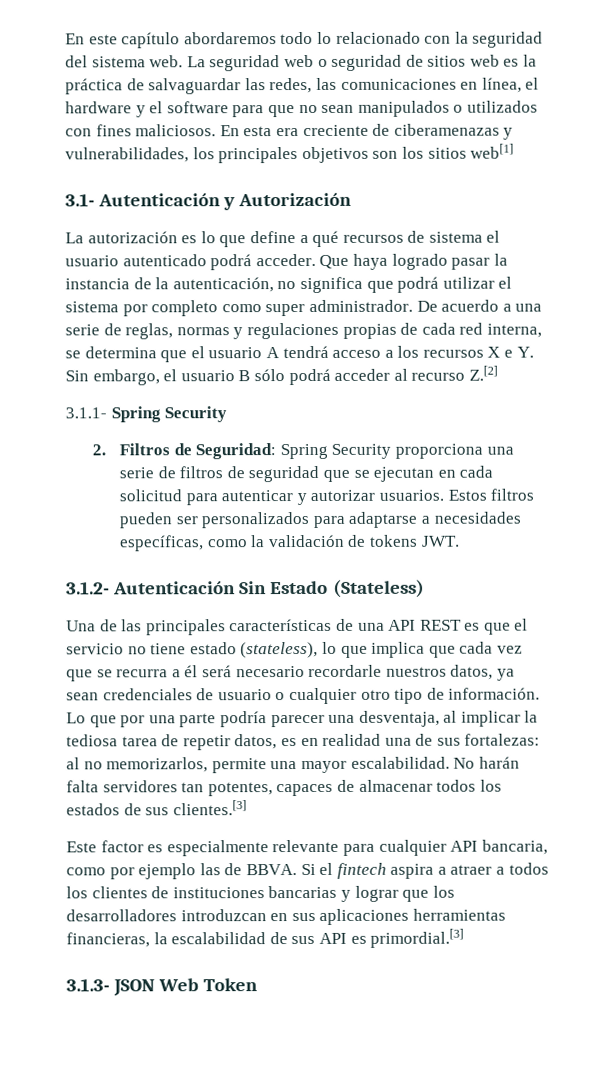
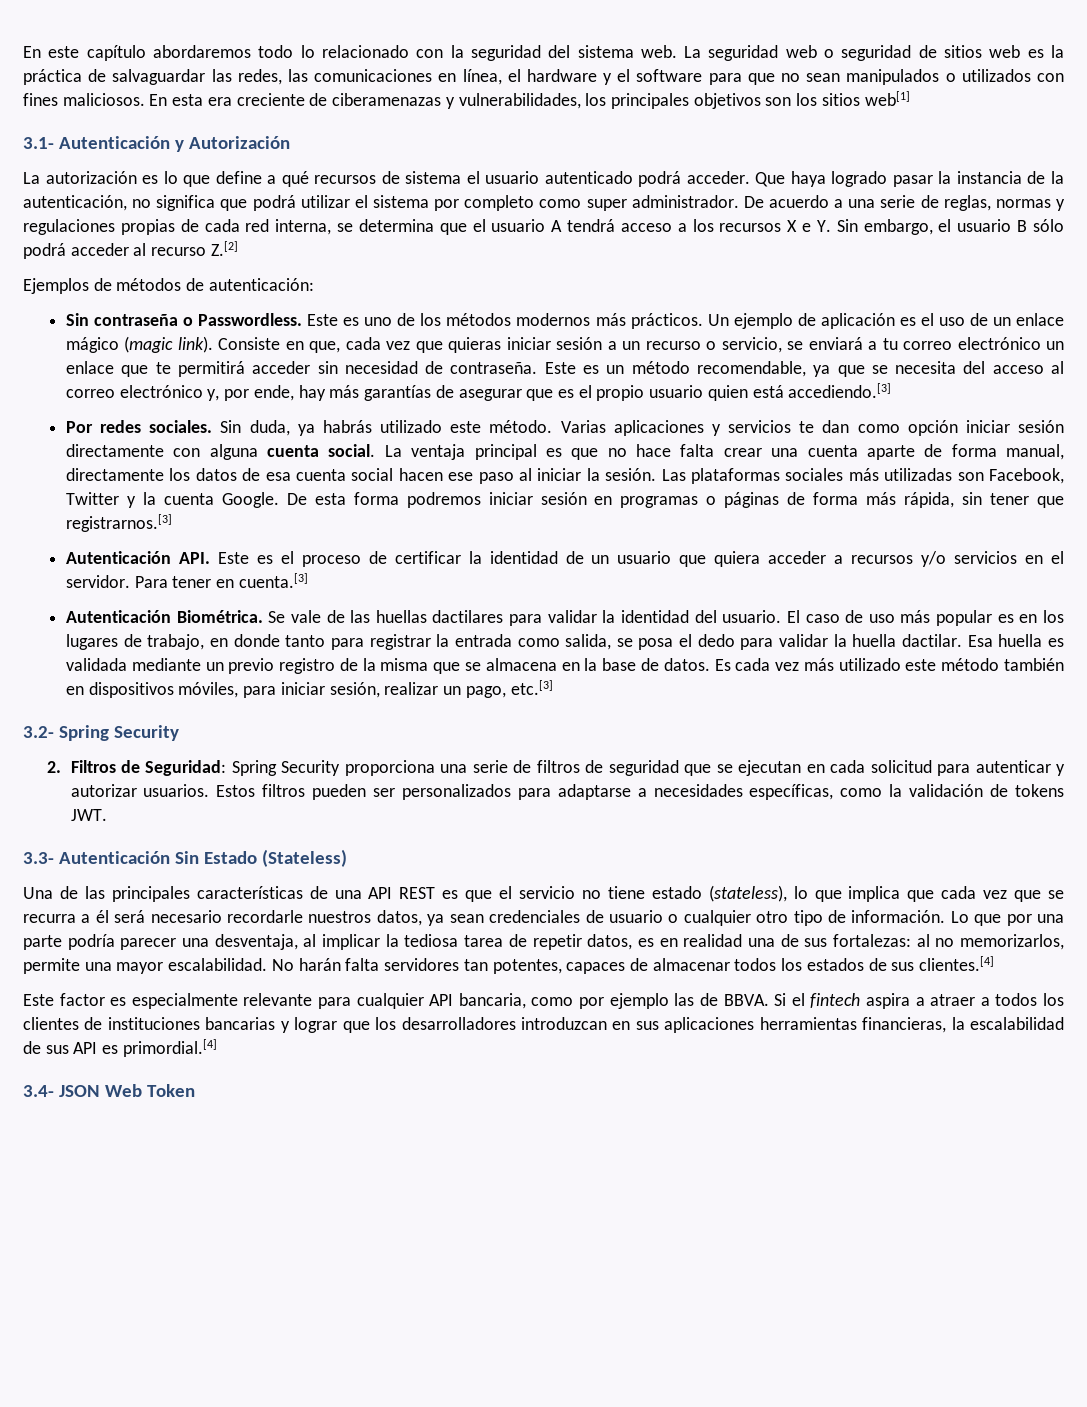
- 3.1.1- Spring Security
+ Ejemplos de métodos de autenticación:
+ Sin contraseña o Passwordless. Este es uno de los métodos modernos más prácticos. Un ejemplo de aplicación es el uso de un enlace mágico (magic link). Consiste en que, cada vez que quieras iniciar sesión a un recurso o servicio, se enviará a tu correo electrónico un enlace que te permitirá acceder sin necesidad de contraseña. Este es un método recomendable, ya que se necesita del acceso al correo electrónico y, por ende, hay más garantías de asegurar que es el propio usuario quien está accediendo.[3]
+ Por redes sociales. Sin duda, ya habrás utilizado este método. Varias aplicaciones y servicios te dan como opción iniciar sesión directamente con alguna cuenta social. La ventaja principal es que no hace falta crear una cuenta aparte de forma manual, directamente los datos de esa cuenta social hacen ese paso al iniciar la sesión. Las plataformas sociales más utilizadas son Facebook, Twitter y la cuenta Google. De esta forma podremos iniciar sesión en programas o páginas de forma más rápida, sin tener que registrarnos.[3]
+ Autenticación API. Este es el proceso de certificar la identidad de un usuario que quiera acceder a recursos y/o servicios en el servidor. Para tener en cuenta.[3]
+ Autenticación Biométrica. Se vale de las huellas dactilares para validar la identidad del usuario. El caso de uso más popular es en los lugares de trabajo, en donde tanto para registrar la entrada como salida, se posa el dedo para validar la huella dactilar. Esa huella es validada mediante un previo registro de la misma que se almacena en la base de datos. Es cada vez más utilizado este método también en dispositivos móviles, para iniciar sesión, realizar un pago, etc.[3]
+ 3.2- Spring Security
- 3.1.2- Autenticación Sin Estado (Stateless)
+ 3.3- Autenticación Sin Estado (Stateless)
- No harán falta servidores tan potentes, capaces de almacenar todos los estados de sus clientes.[3]
+ No harán falta servidores tan potentes, capaces de almacenar todos los estados de sus clientes.[4]
- Si el fintech aspira a atraer a todos los clientes de instituciones bancarias y lograr que los desarrolladores introduzcan en sus aplicaciones herramientas financieras, la escalabilidad de sus API es primordial.[3]
- 3.1.3- JSON Web Token
+ Si el fintech aspira a atraer a todos los clientes de instituciones bancarias y lograr que los desarrolladores introduzcan en sus aplicaciones herramientas financieras, la escalabilidad de sus API es primordial.[4]
+ 3.4- JSON Web Token

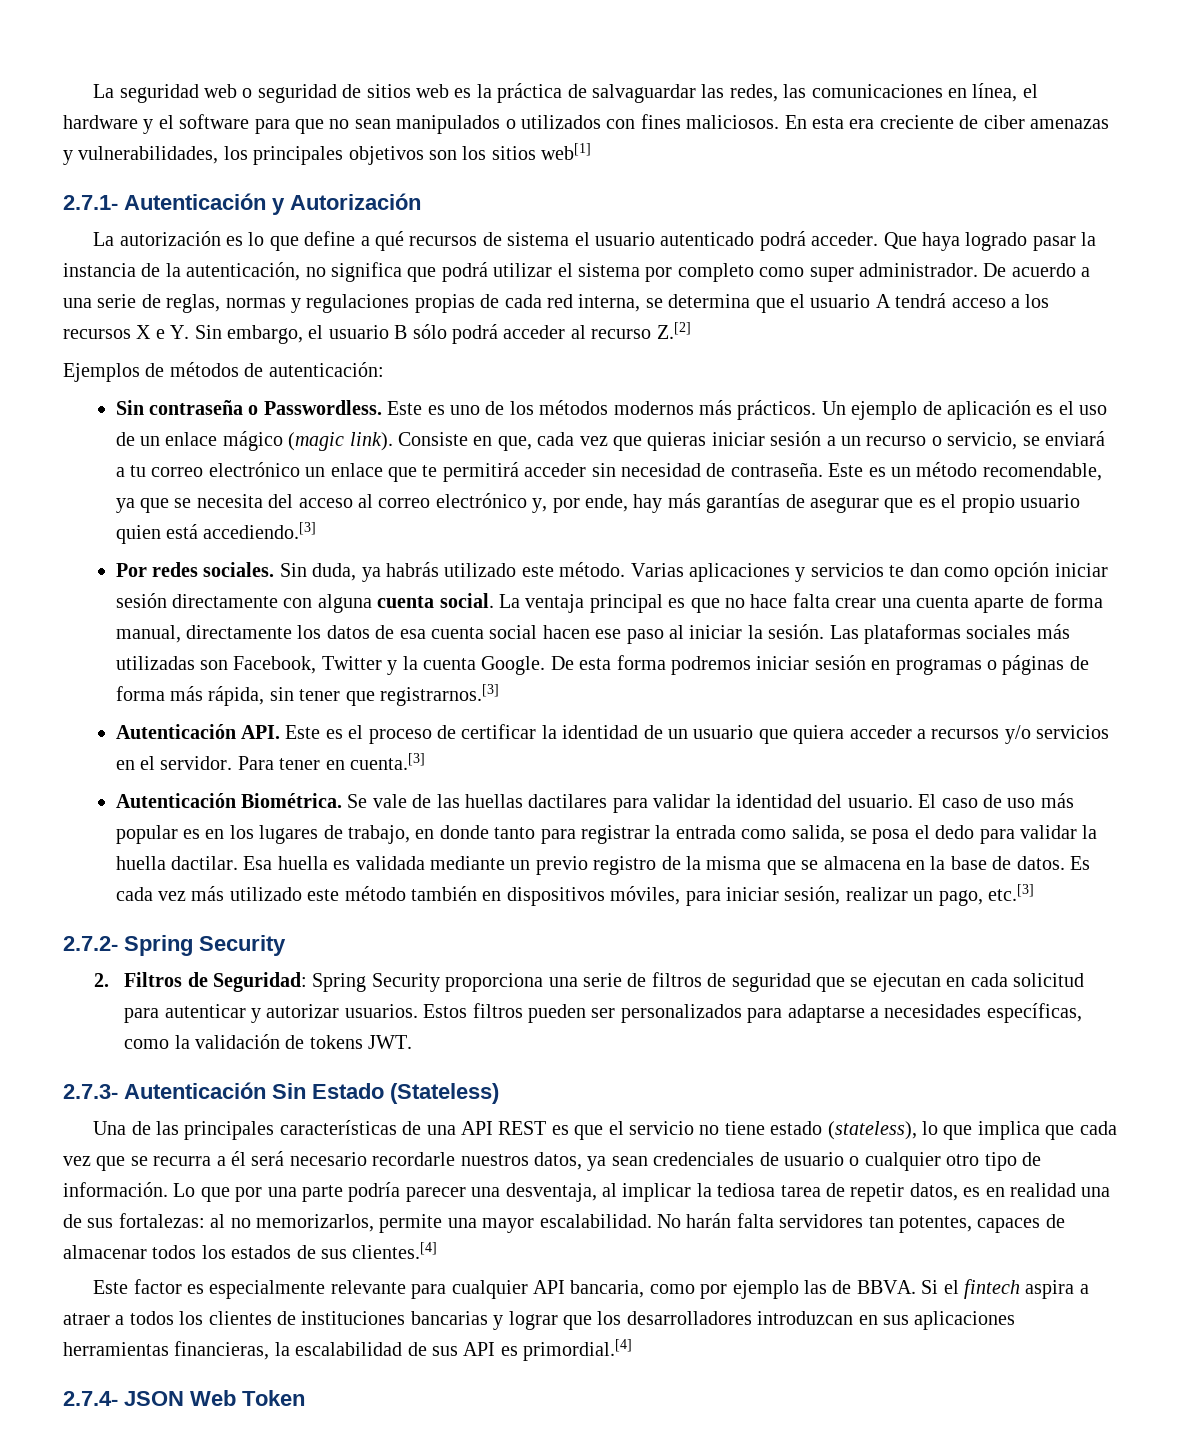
- En este capítulo abordaremos todo lo relacionado con la seguridad del sistema web.
- En esta era creciente de ciberamenazas y vulnerabilidades, los principales objetivos son los sitios web[1]
+ En esta era creciente de ciber amenazas y vulnerabilidades, los principales objetivos son los sitios web[1]
- 3.1- Autenticación y Autorización
+ 2.7.1- Autenticación y Autorización
- 3.2- Spring Security
+ 2.7.2- Spring Security
- 3.3- Autenticación Sin Estado (Stateless)
+ 2.7.3- Autenticación Sin Estado (Stateless)
- 3.4- JSON Web Token
+ 2.7.4- JSON Web Token

